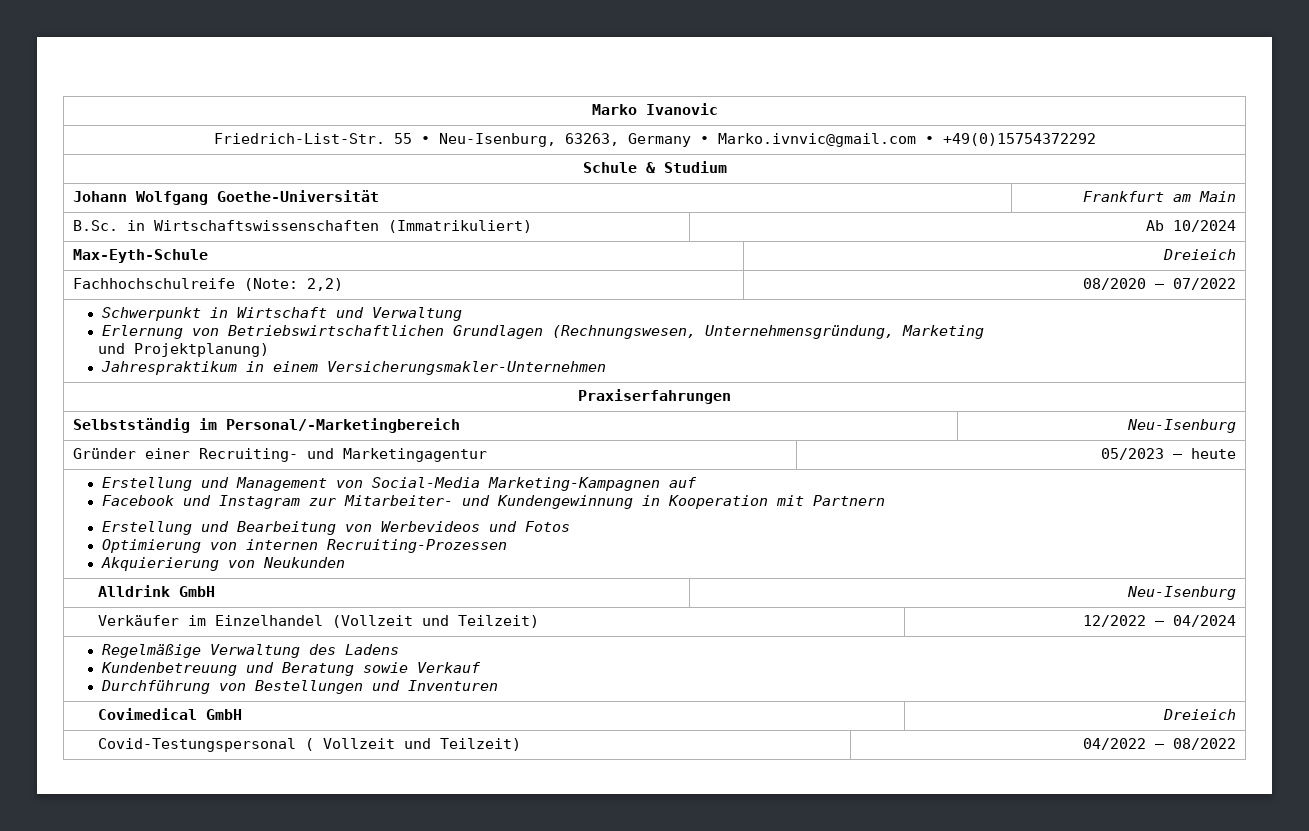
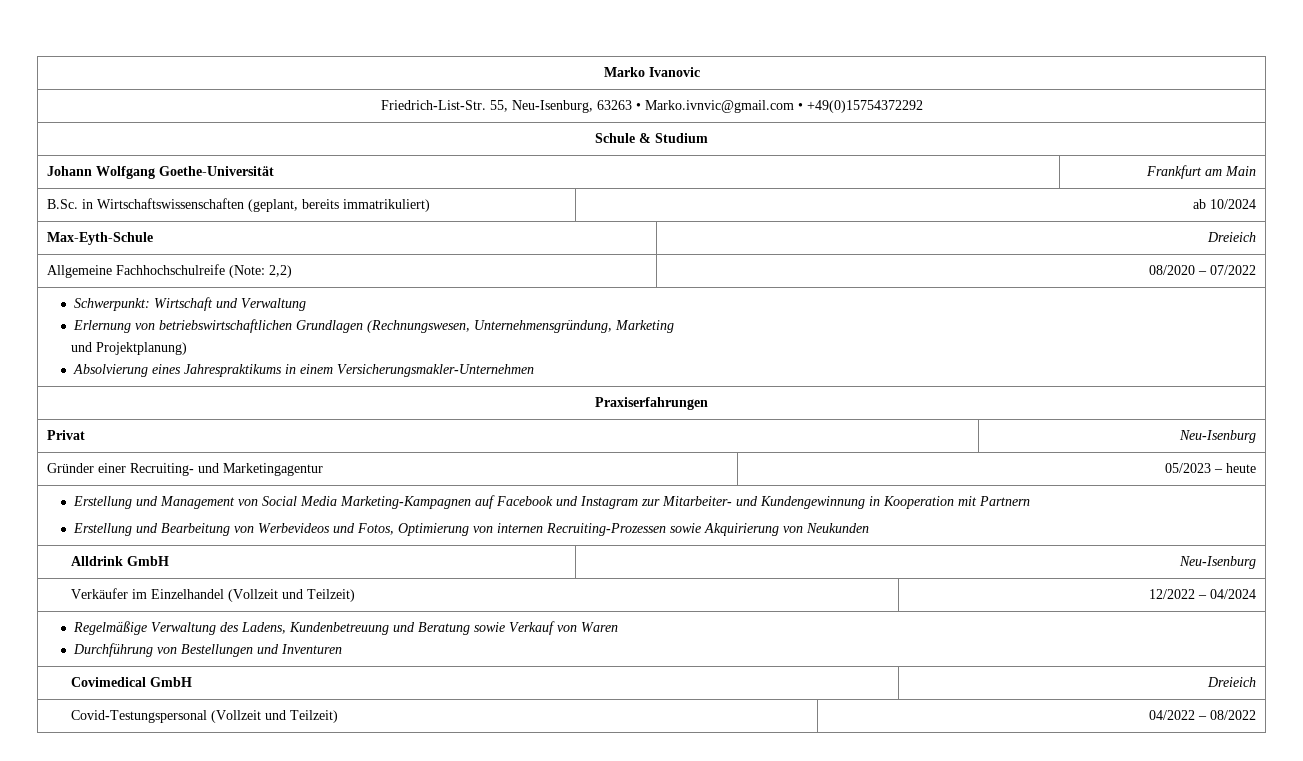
- Friedrich-List-Str. 55 • Neu-Isenburg, 63263, Germany • Marko.ivnvic@gmail.com • +49(0)15754372292
+ Friedrich-List-Str. 55, Neu-Isenburg, 63263 • Marko.ivnvic@gmail.com • +49(0)15754372292
- B.Sc. in Wirtschaftswissenschaften (Immatrikuliert) | Ab 10/2024
+ B.Sc. in Wirtschaftswissenschaften (geplant, bereits immatrikuliert) | ab 10/2024
- Fachhochschulreife (Note: 2,2) | 08/2020 – 07/2022
+ Allgemeine Fachhochschulreife (Note: 2,2) | 08/2020 – 07/2022
- Schwerpunkt in Wirtschaft und Verwaltung
- Erlernung von Betriebswirtschaftlichen Grundlagen (Rechnungswesen, Unternehmensgründung, Marketing
+ Schwerpunkt: Wirtschaft und Verwaltung
+ Erlernung von betriebswirtschaftlichen Grundlagen (Rechnungswesen, Unternehmensgründung, Marketing
  und Projektplanung)
- Jahrespraktikum in einem Versicherungsmakler-Unternehmen
+ Absolvierung eines Jahrespraktikums in einem Versicherungsmakler-Unternehmen
- Selbstständig im Personal/-Marketingbereich | Neu-Isenburg
+ Privat | Neu-Isenburg
- Erstellung und Management von Social-Media Marketing-Kampagnen auf
- Facebook und Instagram zur Mitarbeiter- und Kundengewinnung in Kooperation mit Partnern
- Erstellung und Bearbeitung von Werbevideos und Fotos
- Optimierung von internen Recruiting-Prozessen
- Akquierierung von Neukunden
+ Erstellung und Management von Social Media Marketing-Kampagnen auf Facebook und Instagram zur Mitarbeiter- und Kundengewinnung in Kooperation mit Partnern
+ Erstellung und Bearbeitung von Werbevideos und Fotos, Optimierung von internen Recruiting-Prozessen sowie Akquirierung von Neukunden
- Regelmäßige Verwaltung des Ladens
- Kundenbetreuung und Beratung sowie Verkauf
+ Regelmäßige Verwaltung des Ladens, Kundenbetreuung und Beratung sowie Verkauf von Waren
- Covid-Testungspersonal ( Vollzeit und Teilzeit) | 04/2022 – 08/2022
+ Covid-Testungspersonal (Vollzeit und Teilzeit) | 04/2022 – 08/2022

